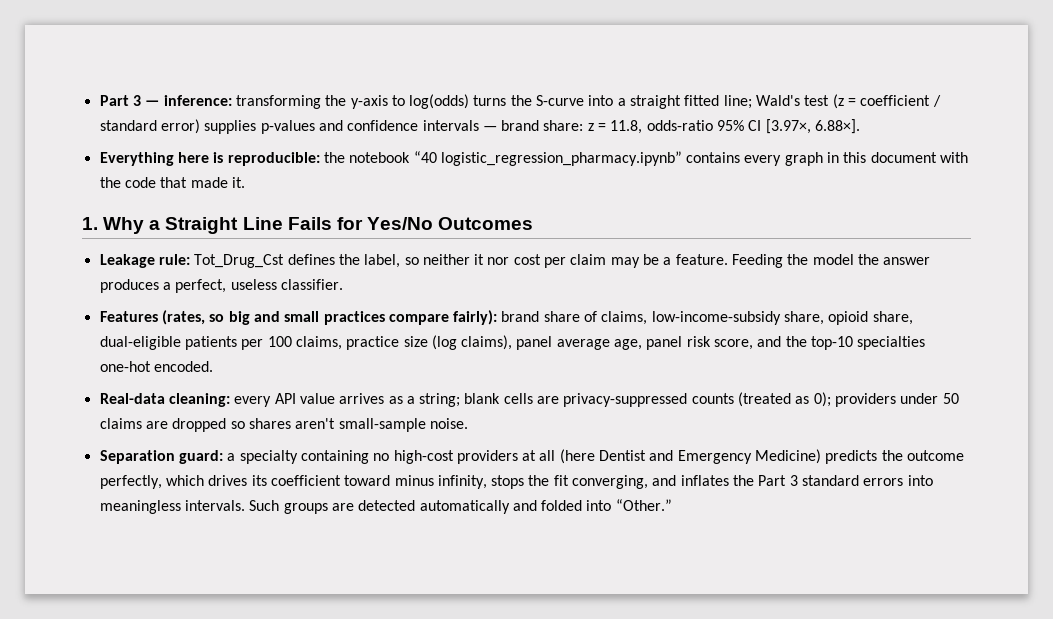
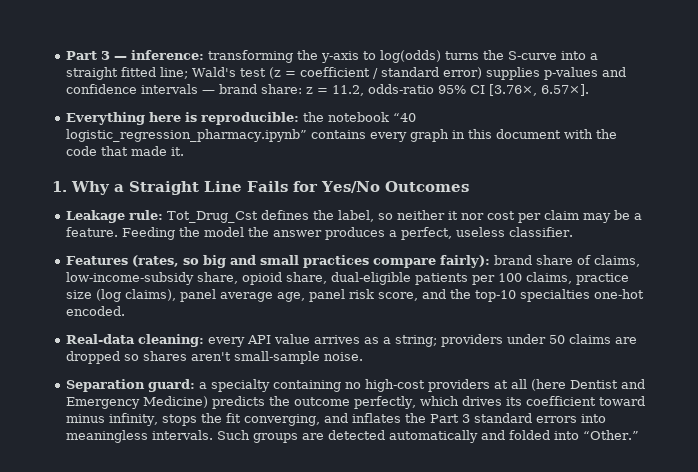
- Part 3 — inference: transforming the y-axis to log(odds) turns the S-curve into a straight fitted line; Wald's test (z = coefficient / standard error) supplies p-values and confidence intervals — brand share: z = 11.8, odds-ratio 95% CI [3.97×, 6.88×].
+ Part 3 — inference: transforming the y-axis to log(odds) turns the S-curve into a straight fitted line; Wald's test (z = coefficient / standard error) supplies p-values and confidence intervals — brand share: z = 11.2, odds-ratio 95% CI [3.76×, 6.57×].
- Real-data cleaning: every API value arrives as a string; blank cells are privacy-suppressed counts (treated as 0); providers under 50 claims are dropped so shares aren't small-sample noise.
+ Real-data cleaning: every API value arrives as a string; providers under 50 claims are dropped so shares aren't small-sample noise.

